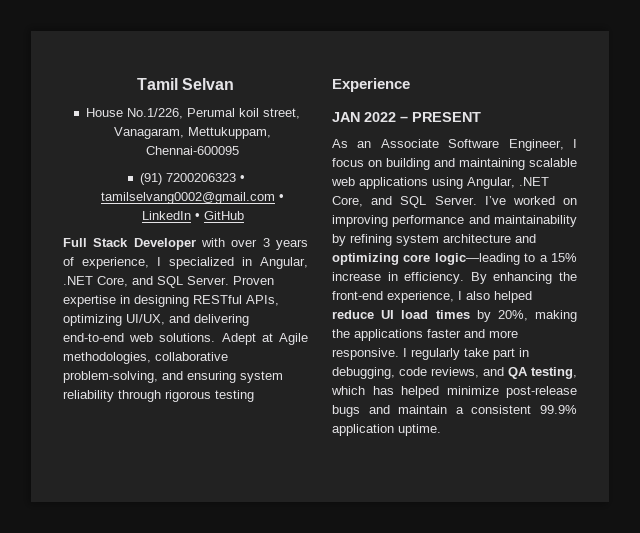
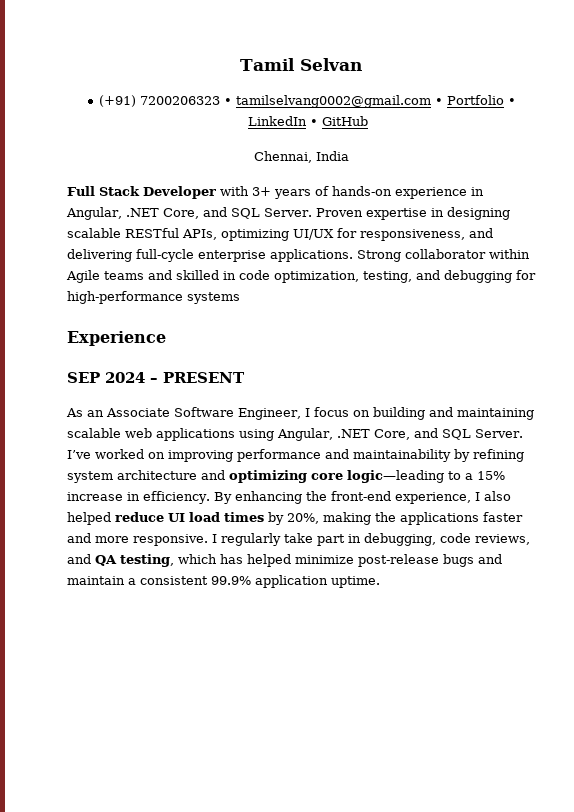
- House No.1/226, Perumal koil street, Vanagaram, Mettukuppam, Chennai-600095
- (91) 7200206323 • tamilselvang0002@gmail.com • LinkedIn • GitHub
+ (+91) 7200206323 • tamilselvang0002@gmail.com • Portfolio • LinkedIn • GitHub
+ Chennai, India
- Full Stack Developer with over 3 years of experience, I specialized in Angular, .NET Core, and SQL Server.
+ Full Stack Developer with 3+ years of hands-on experience in Angular, .NET Core, and SQL Server.
- Proven expertise in designing RESTful APIs, optimizing UI/UX, and delivering end-to-end web solutions. Adept at Agile methodologies, collaborative problem-solving, and ensuring system reliability through rigorous testing
+ Proven expertise in designing scalable RESTful APIs, optimizing UI/UX for responsiveness, and delivering full-cycle enterprise applications. Strong collaborator within Agile teams and skilled in code optimization, testing, and debugging for high-performance systems
- JAN 2022 – PRESENT
+ SEP 2024 – PRESENT

